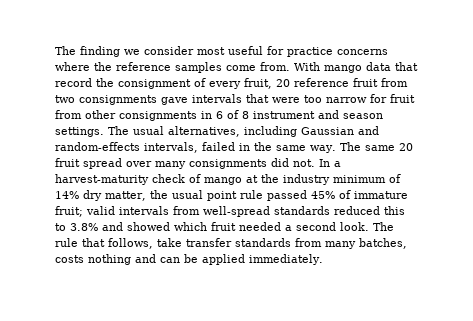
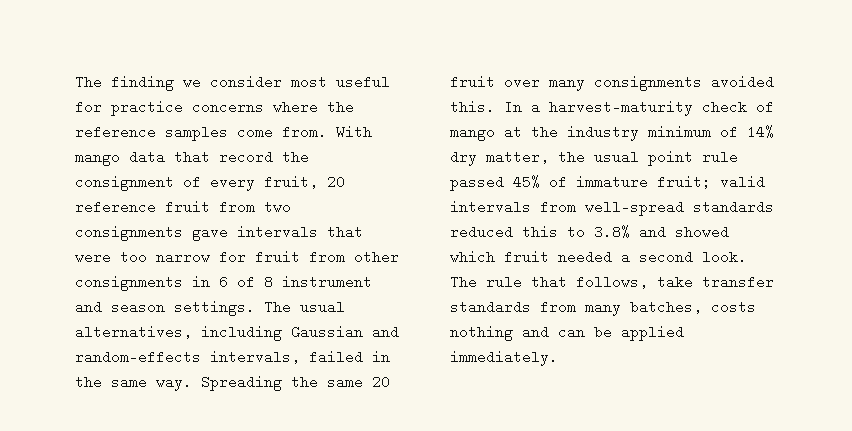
- The same 20 fruit spread over many consignments did not.
+ Spreading the same 20 fruit over many consignments avoided this.

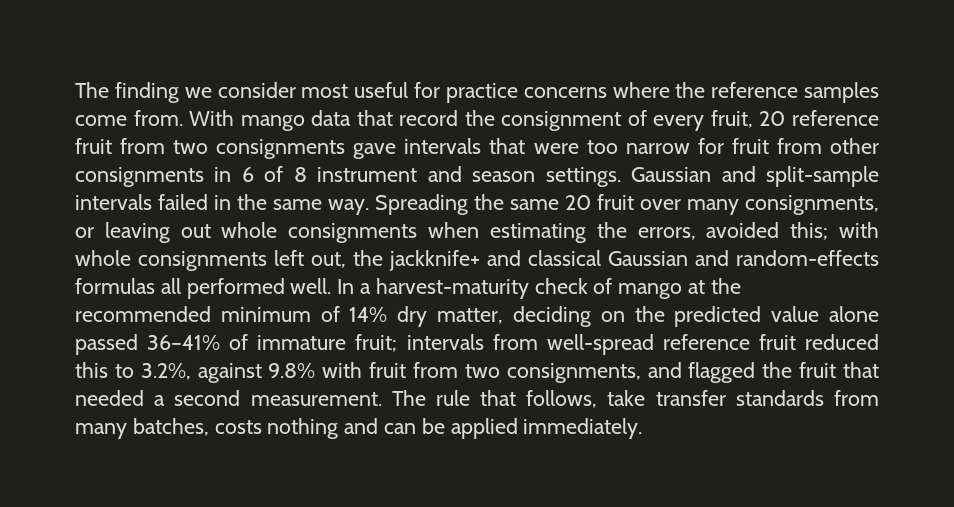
- The usual alternatives, including Gaussian and random-effects intervals, failed in the same way.
+ Gaussian and split-sample intervals failed in the same way.
- Spreading the same 20 fruit over many consignments avoided this.
+ Spreading the same 20 fruit over many consignments, or leaving out whole consignments when estimating the errors, avoided this; with whole consignments left out, the jackknife+ and classical Gaussian and random-effects formulas all performed well.
- In a harvest-maturity check of mango at the industry minimum of 14% dry matter, the usual point rule passed 45% of immature fruit; valid intervals from well-spread standards reduced this to 3.8% and showed which fruit needed a second look.
+ In a harvest-maturity check of mango at the recommended minimum of 14% dry matter, deciding on the predicted value alone passed 36–41% of immature fruit; intervals from well-spread reference fruit reduced this to 3.2%, against 9.8% with fruit from two consignments, and flagged the fruit that needed a second measurement.

